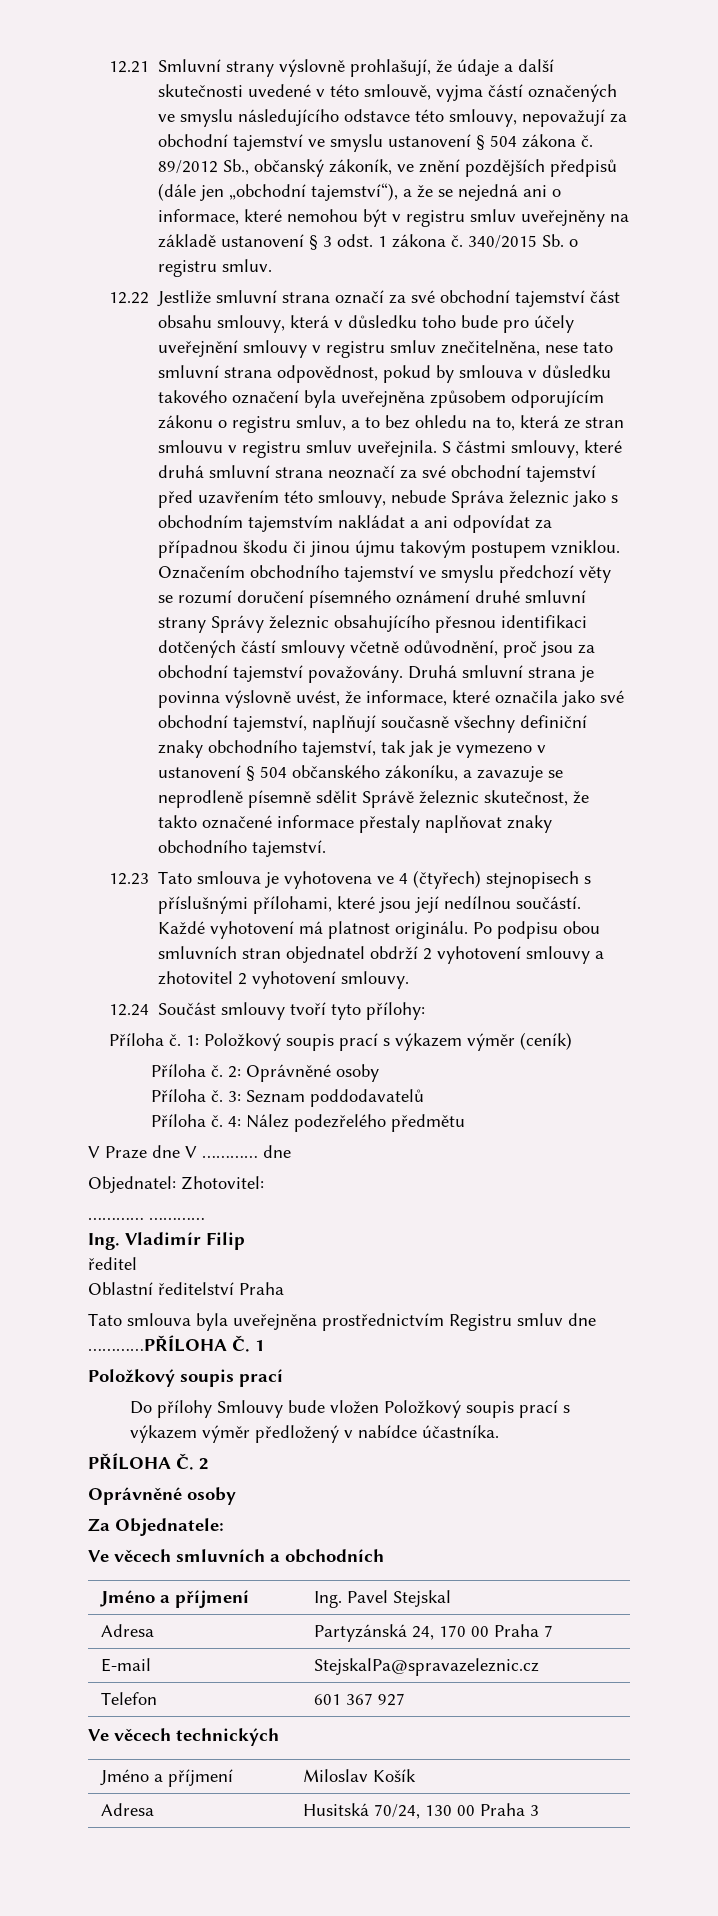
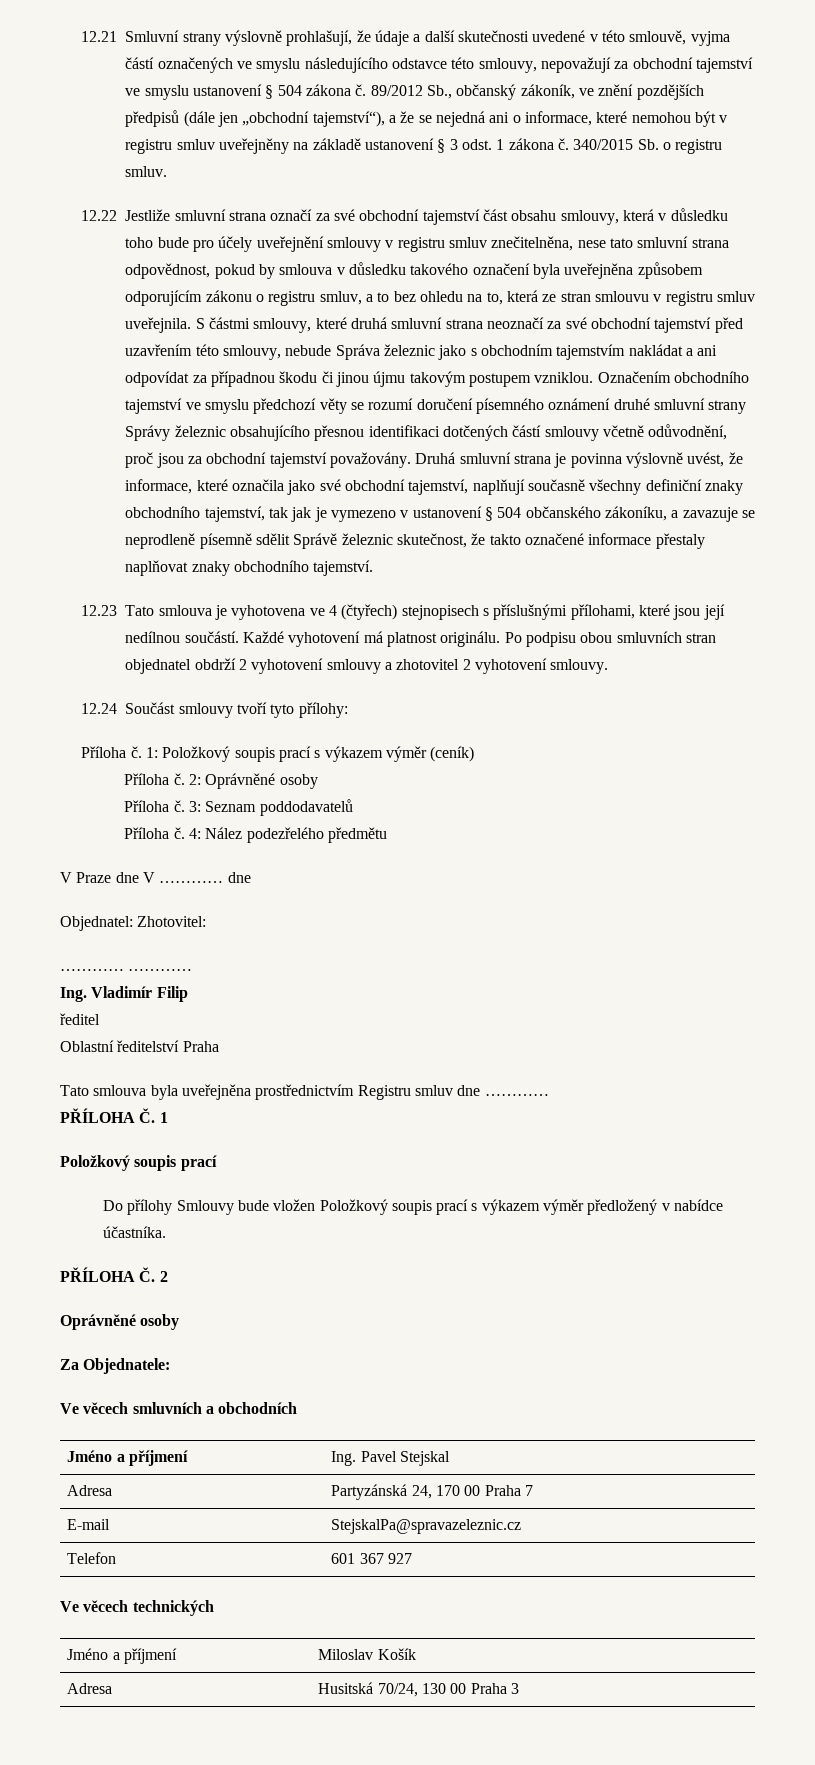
- Tato smlouva byla uveřejněna prostřednictvím Registru smluv dne …………PŘÍLOHA Č. 1
+ Tato smlouva byla uveřejněna prostřednictvím Registru smluv dne …………
+ PŘÍLOHA Č. 1

